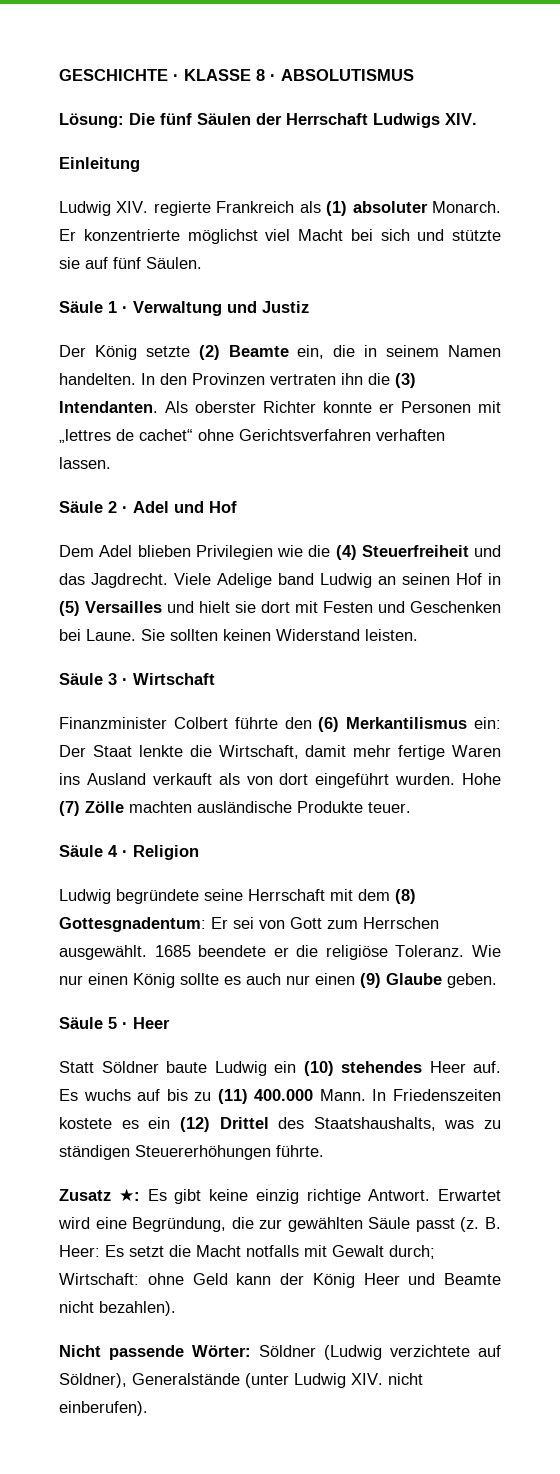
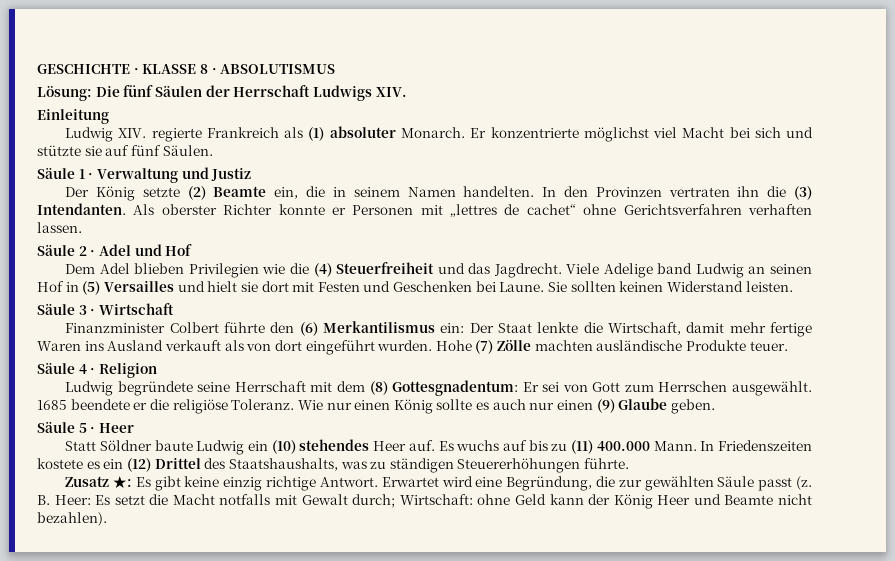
- Nicht passende Wörter: Söldner (Ludwig verzichtete auf Söldner), Generalstände (unter Ludwig XIV. nicht einberufen).

